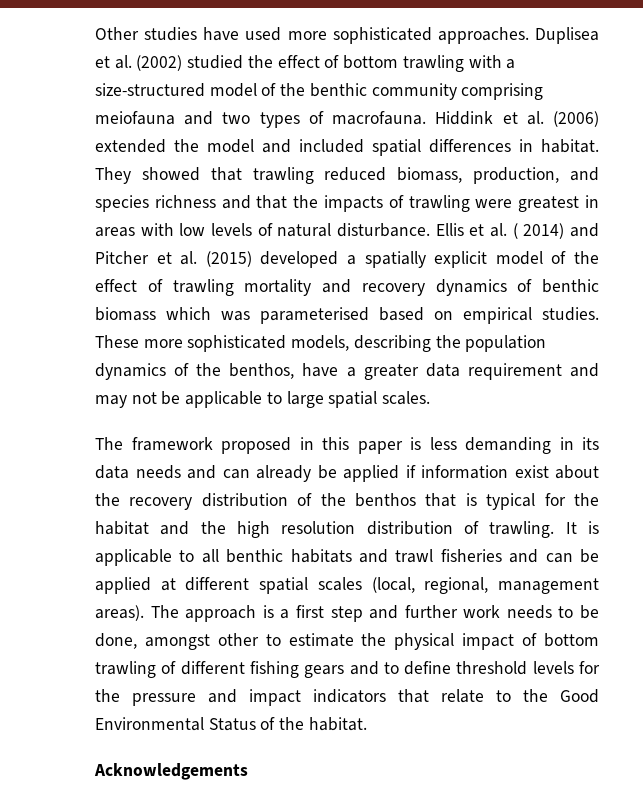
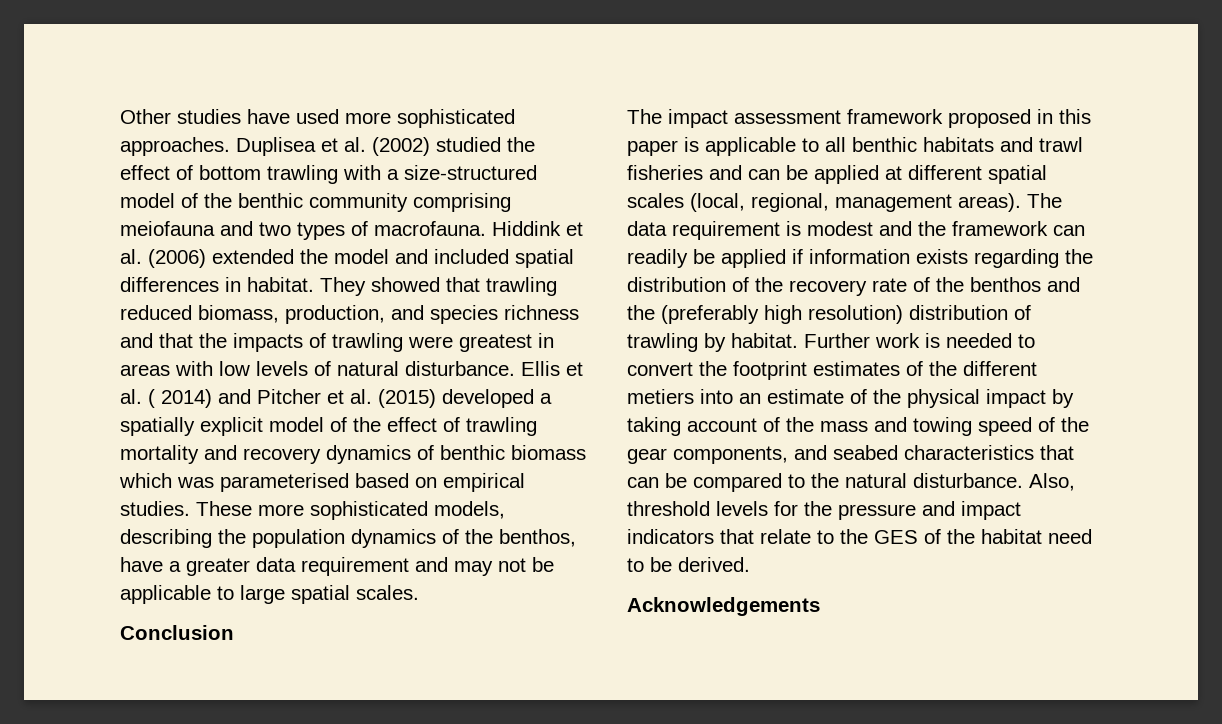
- The framework proposed in this paper is less demanding in its data needs and can already be applied if information exist about the recovery distribution of the benthos that is typical for the habitat and the high resolution distribution of trawling. It is applicable to all benthic habitats and trawl fisheries and can be applied at different spatial scales (local, regional, management areas).
+ Conclusion
+ The impact assessment framework proposed in this paper is applicable to all benthic habitats and trawl fisheries and can be applied at different spatial scales (local, regional, management areas).
- The approach is a first step and further work needs to be done, amongst other to estimate the physical impact of bottom trawling of different fishing gears and to define threshold levels for the pressure and impact indicators that relate to the Good Environmental Status of the habitat.
+ The data requirement is modest and the framework can readily be applied if information exists regarding the distribution of the recovery rate of the benthos and the (preferably high resolution) distribution of trawling by habitat. Further work is needed to convert the footprint estimates of the different metiers into an estimate of the physical impact by taking account of the mass and towing speed of the gear components, and seabed characteristics that can be compared to the natural disturbance. Also, threshold levels for the pressure and impact indicators that relate to the GES of the habitat need to be derived.

